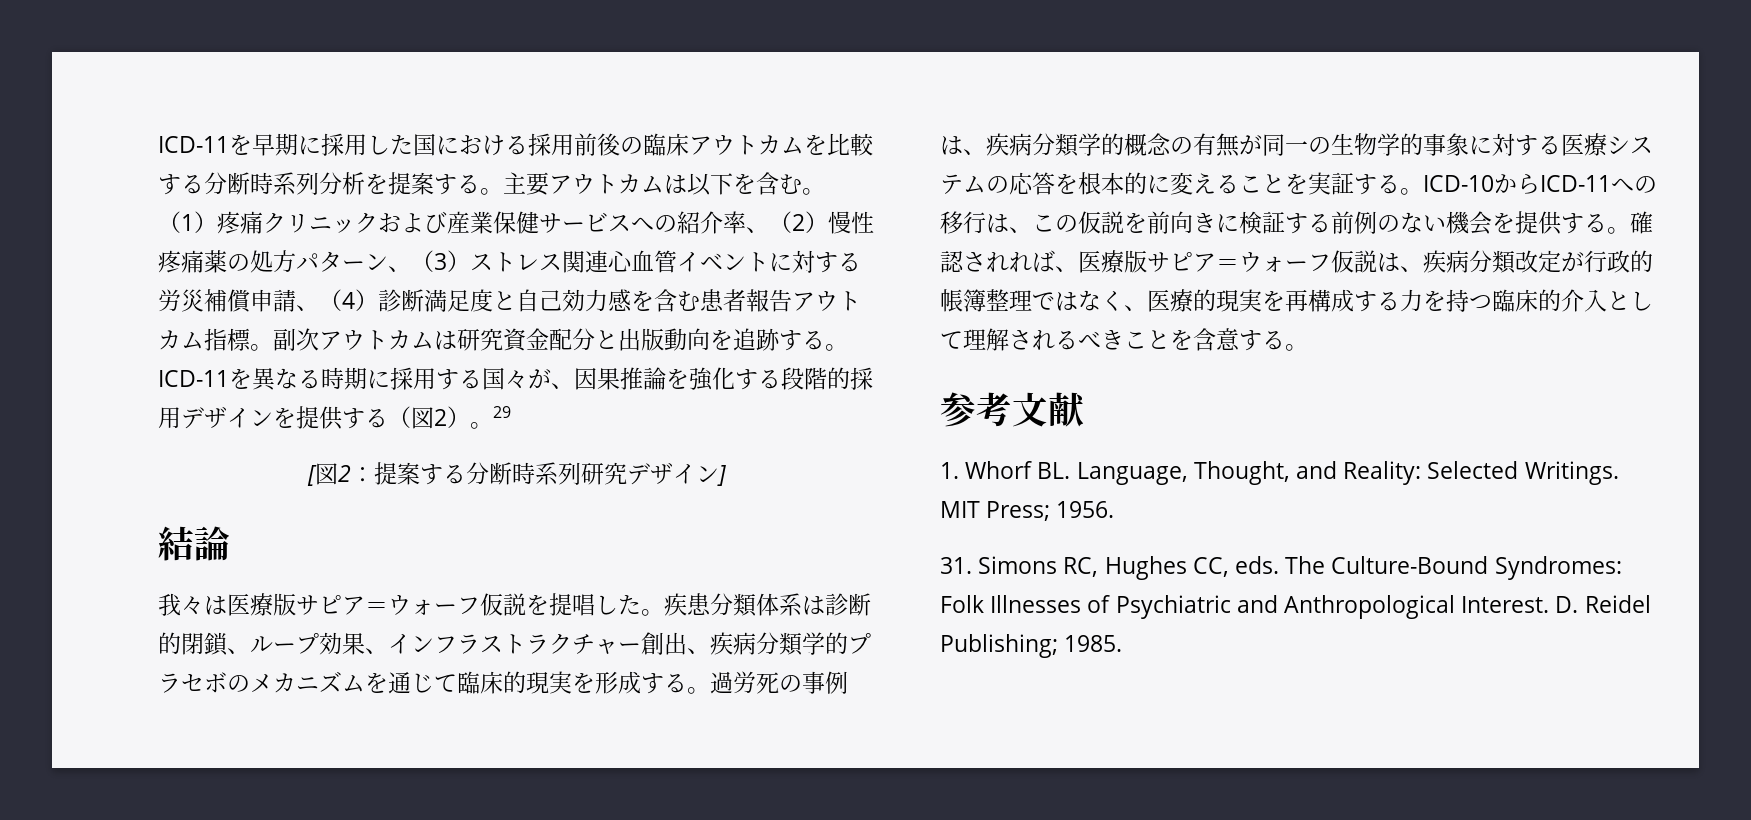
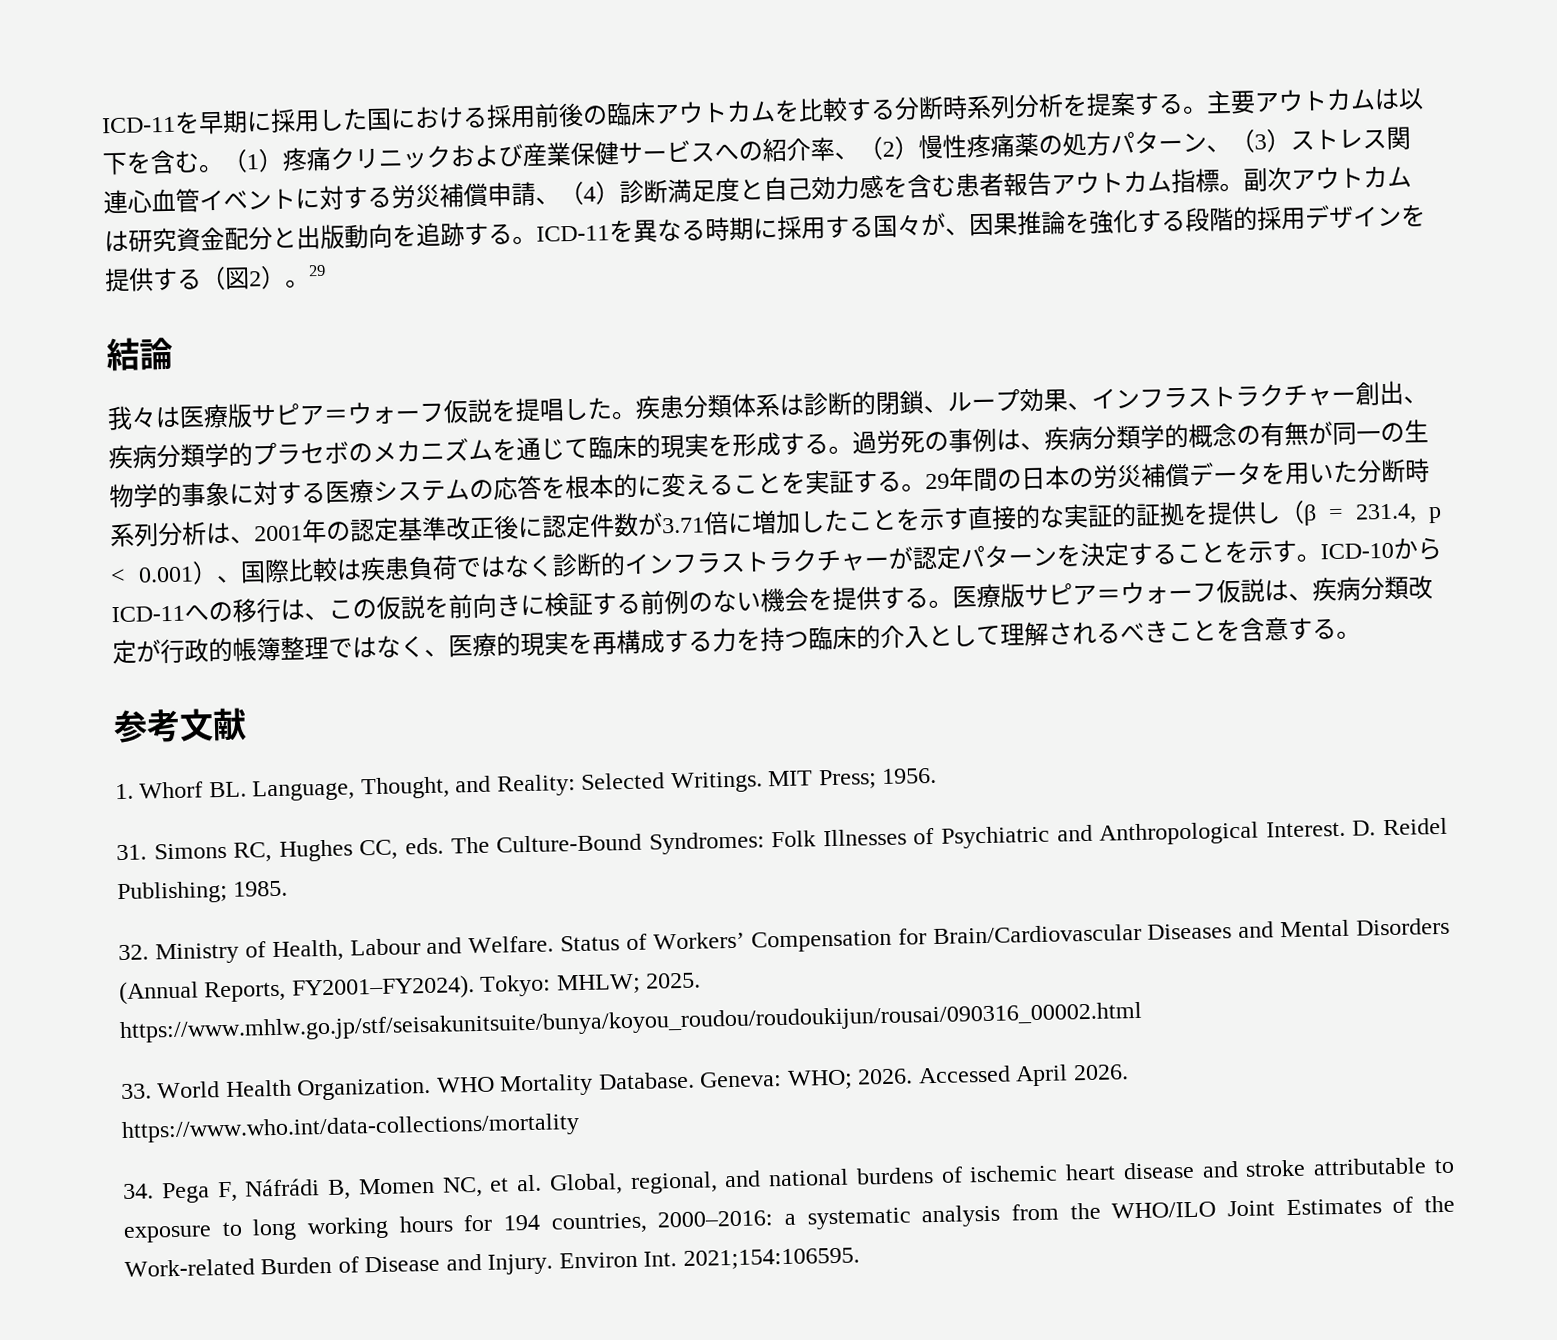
- [図2：提案する分断時系列研究デザイン]
+ 29年間の日本の労災補償データを用いた分断時系列分析は、2001年の認定基準改正後に認定件数が3.71倍に増加したことを示す直接的な実証的証拠を提供し（β = 231.4, p < 0.001）、国際比較は疾患負荷ではなく診断的インフラストラクチャーが認定パターンを決定することを示す。
- 確認されれば、医療版サピア＝ウォーフ仮説は、疾病分類改定が行政的帳簿整理ではなく、医療的現実を再構成する力を持つ臨床的介入として理解されるべきことを含意する。
+ 医療版サピア＝ウォーフ仮説は、疾病分類改定が行政的帳簿整理ではなく、医療的現実を再構成する力を持つ臨床的介入として理解されるべきことを含意する。
+ 32. Ministry of Health, Labour and Welfare. Status of Workers’ Compensation for Brain/Cardiovascular Diseases and Mental Disorders (Annual Reports, FY2001–FY2024). Tokyo: MHLW; 2025. https://www.mhlw.go.jp/stf/seisakunitsuite/bunya/koyou_roudou/roudoukijun/rousai/090316_00002.html
+ 33. World Health Organization. WHO Mortality Database. Geneva: WHO; 2026. Accessed April 2026. https://www.who.int/data-collections/mortality
+ 34. Pega F, Náfrádi B, Momen NC, et al. Global, regional, and national burdens of ischemic heart disease and stroke attributable to exposure to long working hours for 194 countries, 2000–2016: a systematic analysis from the WHO/ILO Joint Estimates of the Work-related Burden of Disease and Injury. Environ Int. 2021;154:106595.

